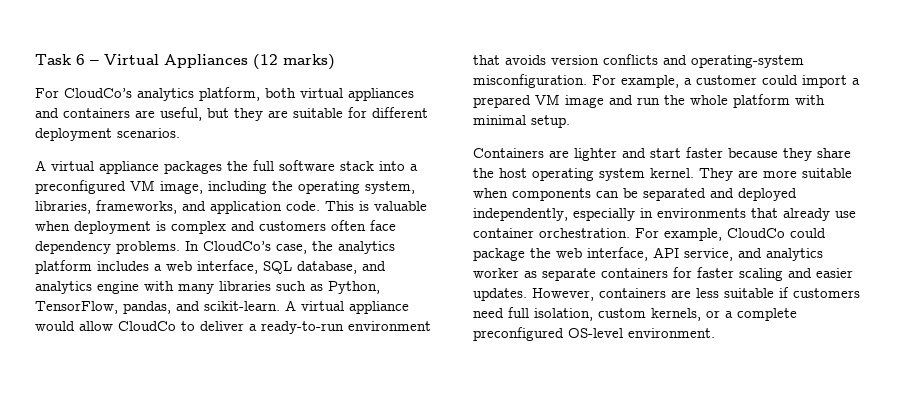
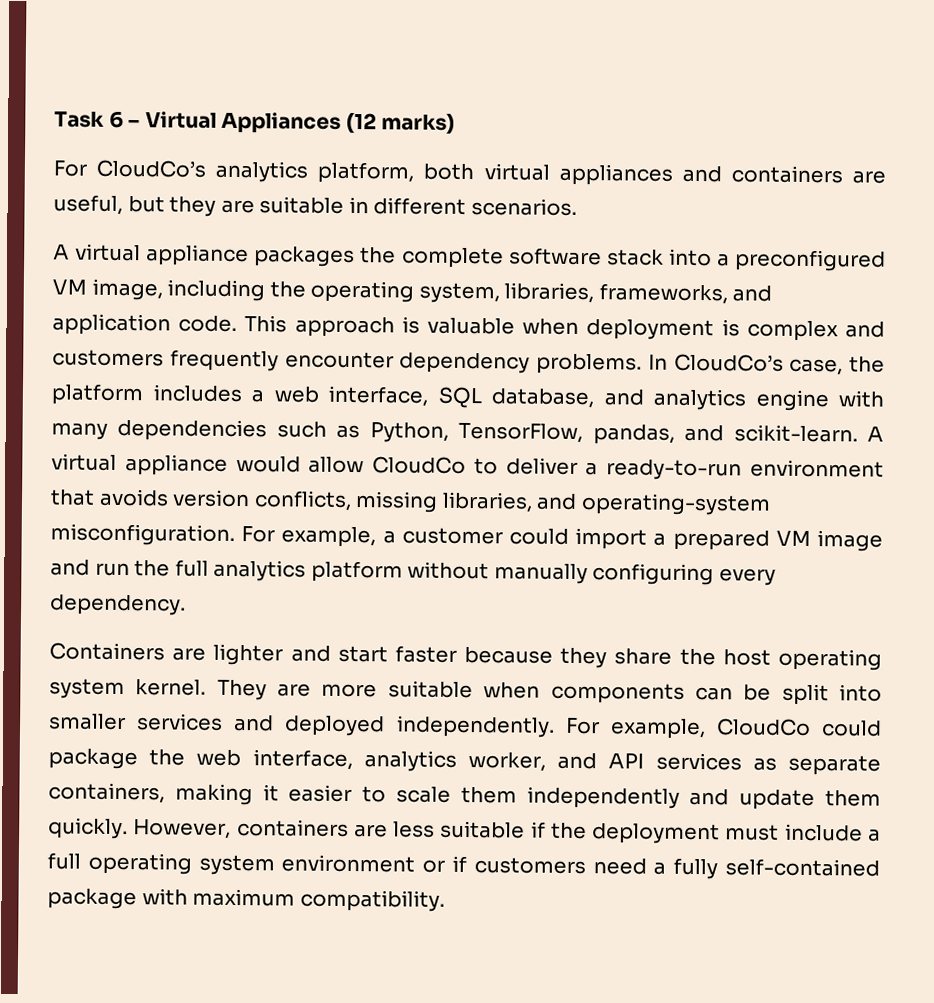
- For CloudCo’s analytics platform, both virtual appliances and containers are useful, but they are suitable for different deployment scenarios.
+ For CloudCo’s analytics platform, both virtual appliances and containers are useful, but they are suitable in different scenarios.
- A virtual appliance packages the full software stack into a preconfigured VM image, including the operating system, libraries, frameworks, and application code.
+ A virtual appliance packages the complete software stack into a preconfigured VM image, including the operating system, libraries, frameworks, and application code.
- This is valuable when deployment is complex and customers often face dependency problems.
+ This approach is valuable when deployment is complex and customers frequently encounter dependency problems.
- In CloudCo’s case, the analytics platform includes a web interface, SQL database, and analytics engine with many libraries such as Python, TensorFlow, pandas, and scikit-learn.
+ In CloudCo’s case, the platform includes a web interface, SQL database, and analytics engine with many dependencies such as Python, TensorFlow, pandas, and scikit-learn.
- A virtual appliance would allow CloudCo to deliver a ready-to-run environment that avoids version conflicts and operating-system misconfiguration.
+ A virtual appliance would allow CloudCo to deliver a ready-to-run environment that avoids version conflicts, missing libraries, and operating-system misconfiguration.
- For example, a customer could import a prepared VM image and run the whole platform with minimal setup.
+ For example, a customer could import a prepared VM image and run the full analytics platform without manually configuring every dependency.
- They are more suitable when components can be separated and deployed independently, especially in environments that already use container orchestration.
+ They are more suitable when components can be split into smaller services and deployed independently.
- For example, CloudCo could package the web interface, API service, and analytics worker as separate containers for faster scaling and easier updates.
+ For example, CloudCo could package the web interface, analytics worker, and API services as separate containers, making it easier to scale them independently and update them quickly.
- However, containers are less suitable if customers need full isolation, custom kernels, or a complete preconfigured OS-level environment.
+ However, containers are less suitable if the deployment must include a full operating system environment or if customers need a fully self-contained package with maximum compatibility.

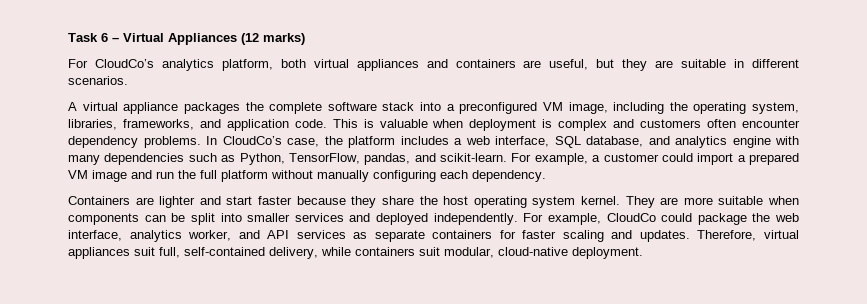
- This approach is valuable when deployment is complex and customers frequently encounter dependency problems.
+ This is valuable when deployment is complex and customers often encounter dependency problems.
- A virtual appliance would allow CloudCo to deliver a ready-to-run environment that avoids version conflicts, missing libraries, and operating-system misconfiguration.
- For example, a customer could import a prepared VM image and run the full analytics platform without manually configuring every dependency.
+ For example, a customer could import a prepared VM image and run the full platform without manually configuring each dependency.
- For example, CloudCo could package the web interface, analytics worker, and API services as separate containers, making it easier to scale them independently and update them quickly. However, containers are less suitable if the deployment must include a full operating system environment or if customers need a fully self-contained package with maximum compatibility.
+ For example, CloudCo could package the web interface, analytics worker, and API services as separate containers for faster scaling and updates. Therefore, virtual appliances suit full, self-contained delivery, while containers suit modular, cloud-native deployment.

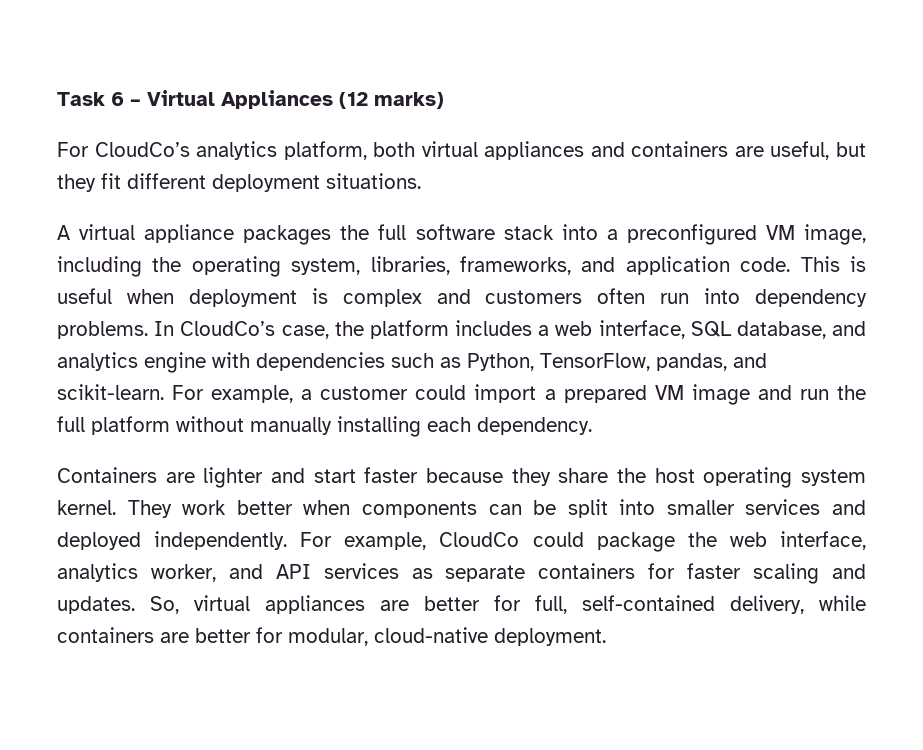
- For CloudCo’s analytics platform, both virtual appliances and containers are useful, but they are suitable in different scenarios.
+ For CloudCo’s analytics platform, both virtual appliances and containers are useful, but they fit different deployment situations.
- A virtual appliance packages the complete software stack into a preconfigured VM image, including the operating system, libraries, frameworks, and application code.
+ A virtual appliance packages the full software stack into a preconfigured VM image, including the operating system, libraries, frameworks, and application code.
- This is valuable when deployment is complex and customers often encounter dependency problems.
+ This is useful when deployment is complex and customers often run into dependency problems.
- In CloudCo’s case, the platform includes a web interface, SQL database, and analytics engine with many dependencies such as Python, TensorFlow, pandas, and scikit-learn.
+ In CloudCo’s case, the platform includes a web interface, SQL database, and analytics engine with dependencies such as Python, TensorFlow, pandas, and scikit-learn.
- For example, a customer could import a prepared VM image and run the full platform without manually configuring each dependency.
+ For example, a customer could import a prepared VM image and run the full platform without manually installing each dependency.
- They are more suitable when components can be split into smaller services and deployed independently.
+ They work better when components can be split into smaller services and deployed independently.
- Therefore, virtual appliances suit full, self-contained delivery, while containers suit modular, cloud-native deployment.
+ So, virtual appliances are better for full, self-contained delivery, while containers are better for modular, cloud-native deployment.

